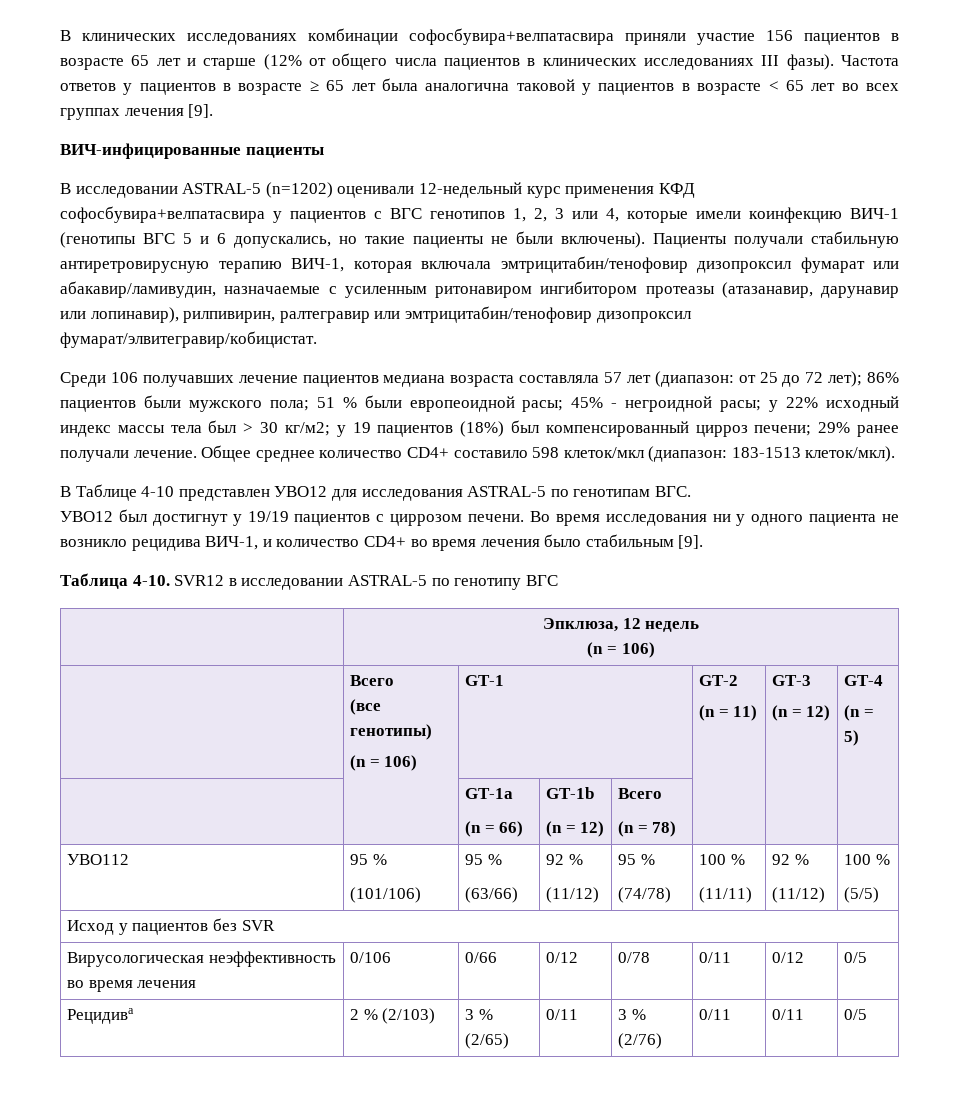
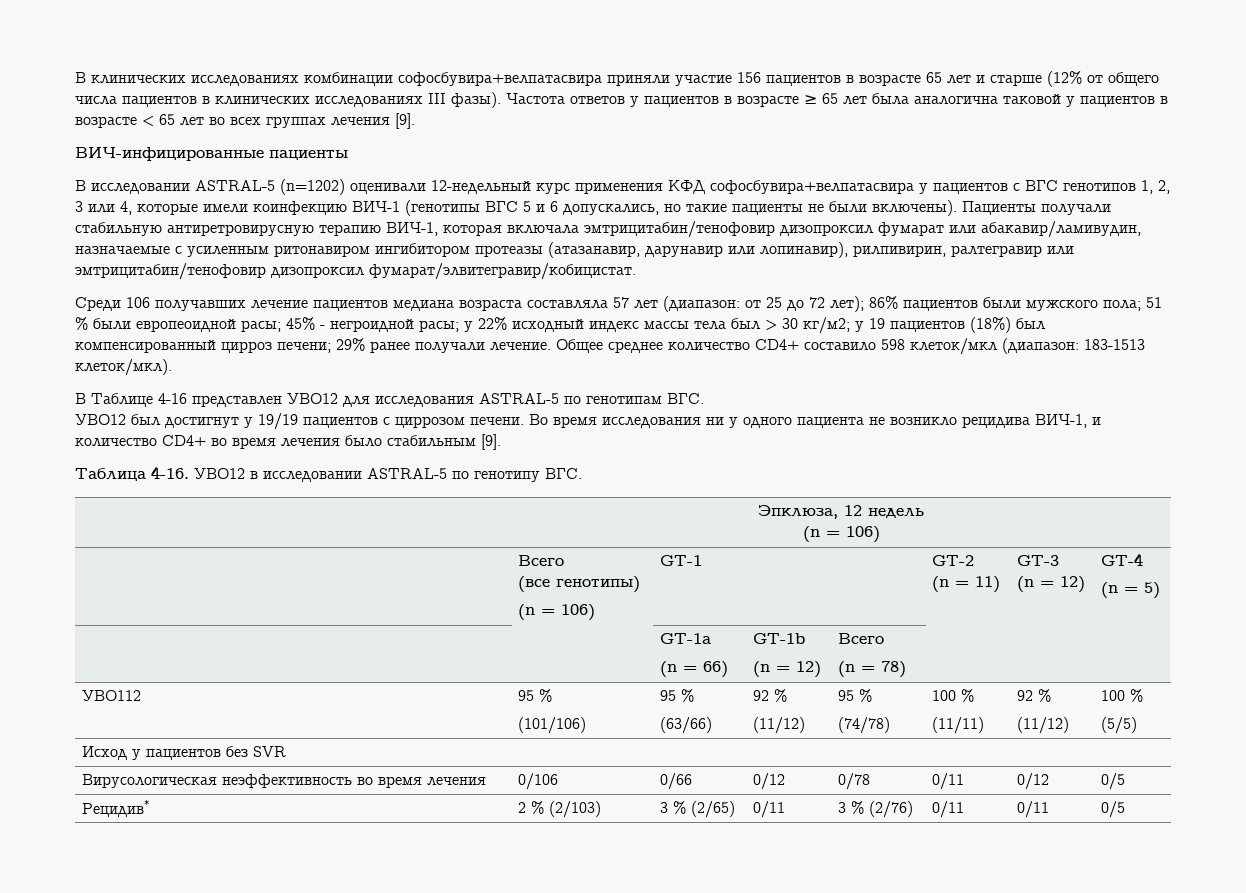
- В Таблице 4-10 представлен УВО12 для исследования ASTRAL-5 по генотипам ВГС.
+ В Таблице 4-16 представлен УВО12 для исследования ASTRAL-5 по генотипам ВГС.
- Таблица 4-10. SVR12 в исследовании ASTRAL-5 по генотипу ВГС
+ Таблица 4-16. УВО12 в исследовании ASTRAL-5 по генотипу ВГС.
- Рецидивa | 2 % (2/103) | 3 % (2/65) | 0/11 | 3 % (2/76) | 0/11 | 0/11 | 0/5
+ Рецидив* | 2 % (2/103) | 3 % (2/65) | 0/11 | 3 % (2/76) | 0/11 | 0/11 | 0/5

